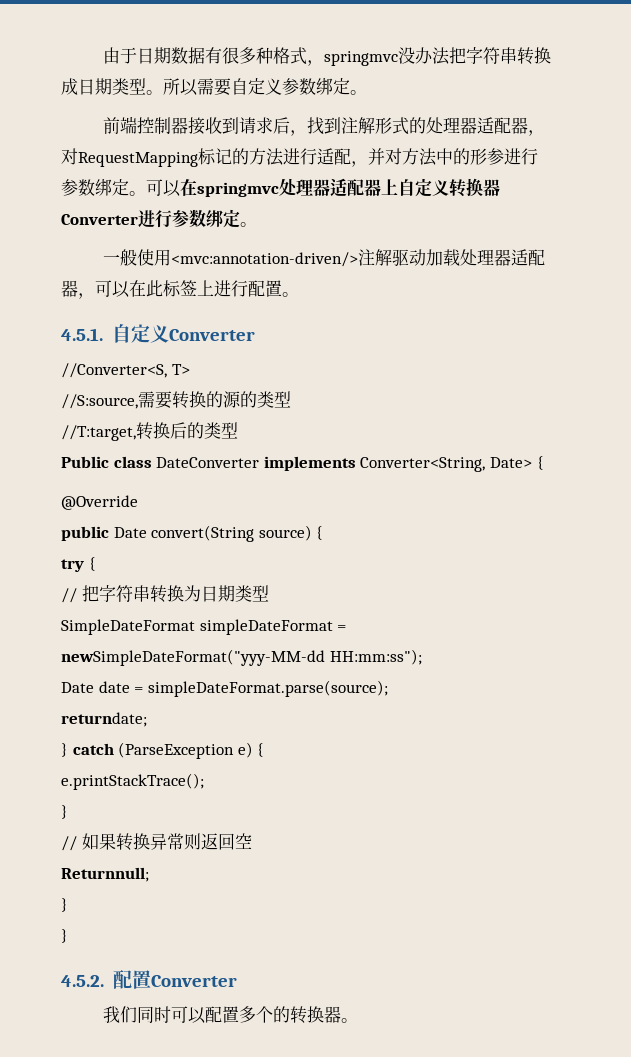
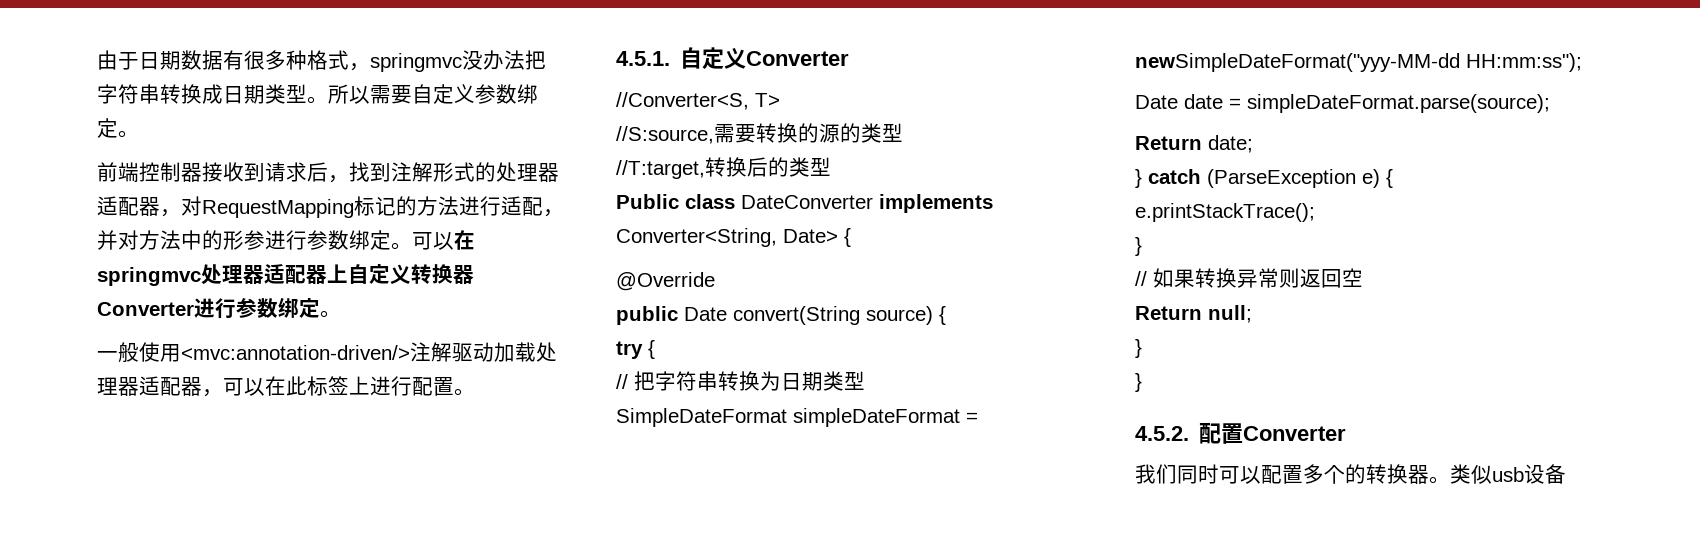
- returndate;
+ Return date;
- Returnnull;
+ Return null;
+ 类似usb设备

